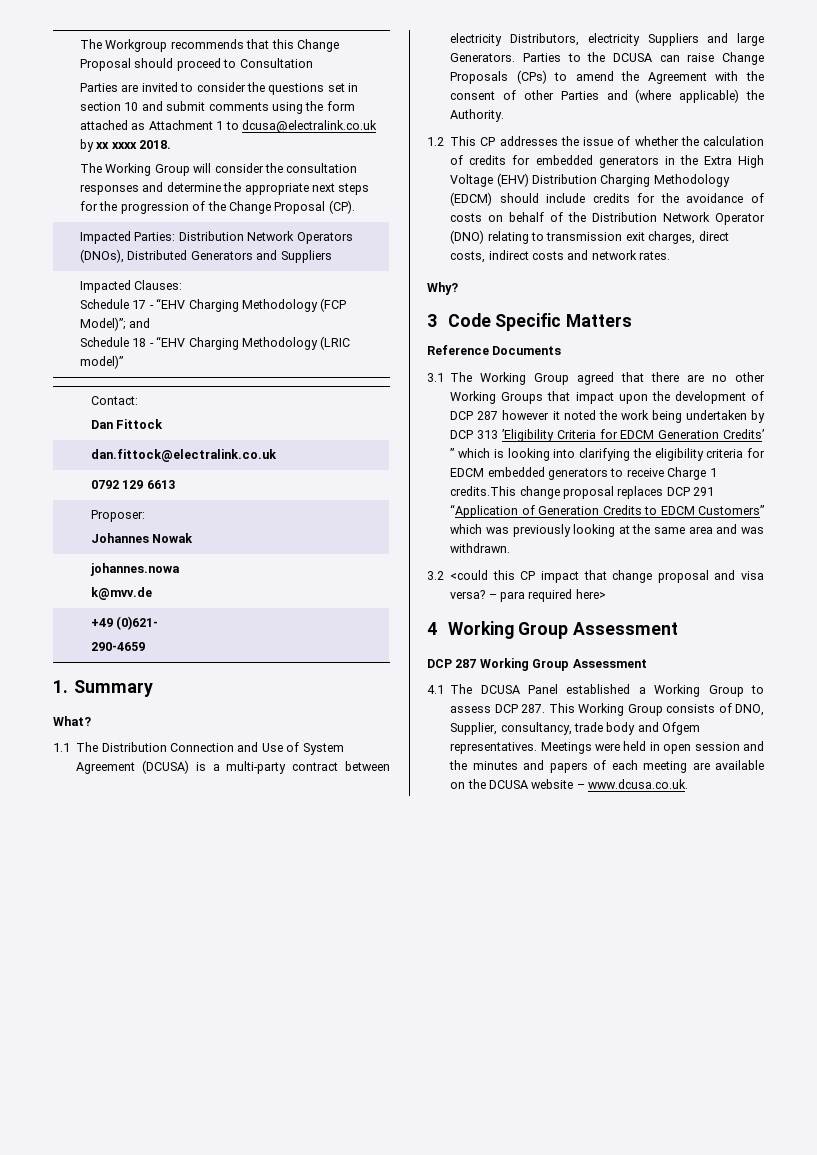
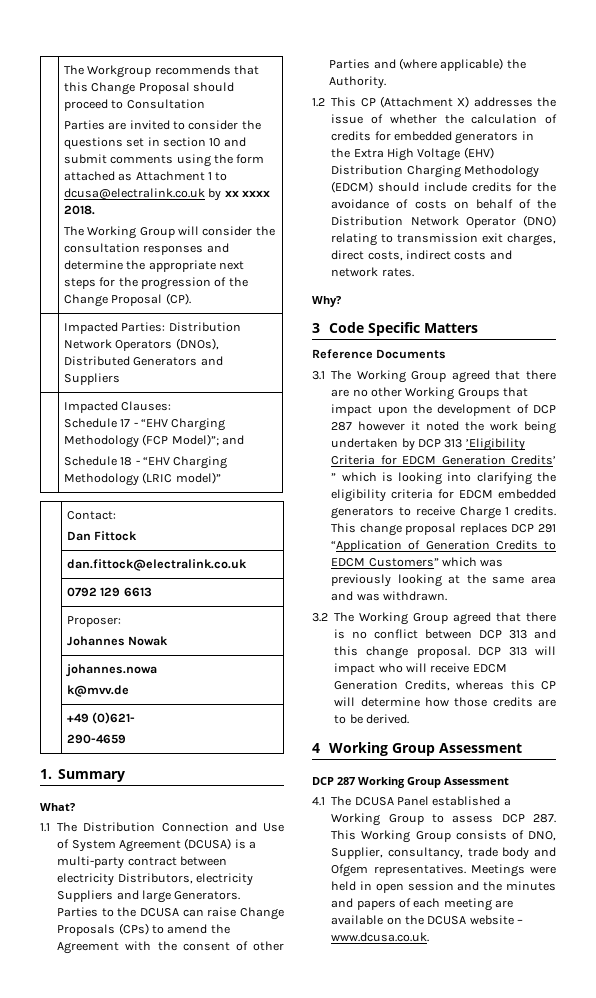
- 1.2 This CP addresses the issue of whether the calculation of credits for embedded generators in the Extra High Voltage (EHV) Distribution Charging Methodology (EDCM) should include credits for the avoidance of costs on behalf of the Distribution Network Operator (DNO) relating to transmission exit charges, direct costs, indirect costs and network rates.
+ 1.2 This CP (Attachment X) addresses the issue of whether the calculation of credits for embedded generators in the Extra High Voltage (EHV) Distribution Charging Methodology (EDCM) should include credits for the avoidance of costs on behalf of the Distribution Network Operator (DNO) relating to transmission exit charges, direct costs, indirect costs and network rates.
- 3.1 The Working Group agreed that there are no other Working Groups that impact upon the development of DCP 287 however it noted the work being undertaken by DCP 313 ’Eligibility Criteria for EDCM Generation Credits’ ” which is looking into clarifying the eligibility criteria for EDCM embedded generators to receive Charge 1 credits.This change proposal replaces DCP 291 “Application of Generation Credits to EDCM Customers” which was previously looking at the same area and was withdrawn.
+ 3.1 The Working Group agreed that there are no other Working Groups that impact upon the development of DCP 287 however it noted the work being undertaken by DCP 313 ’Eligibility Criteria for EDCM Generation Credits’ ” which is looking into clarifying the eligibility criteria for EDCM embedded generators to receive Charge 1 credits. This change proposal replaces DCP 291 “Application of Generation Credits to EDCM Customers” which was previously looking at the same area and was withdrawn.
- 3.2 <could this CP impact that change proposal and visa versa? – para required here>
+ 3.2 The Working Group agreed that there is no conflict between DCP 313 and this change proposal. DCP 313 will impact who will receive EDCM Generation Credits, whereas this CP will determine how those credits are to be derived.

